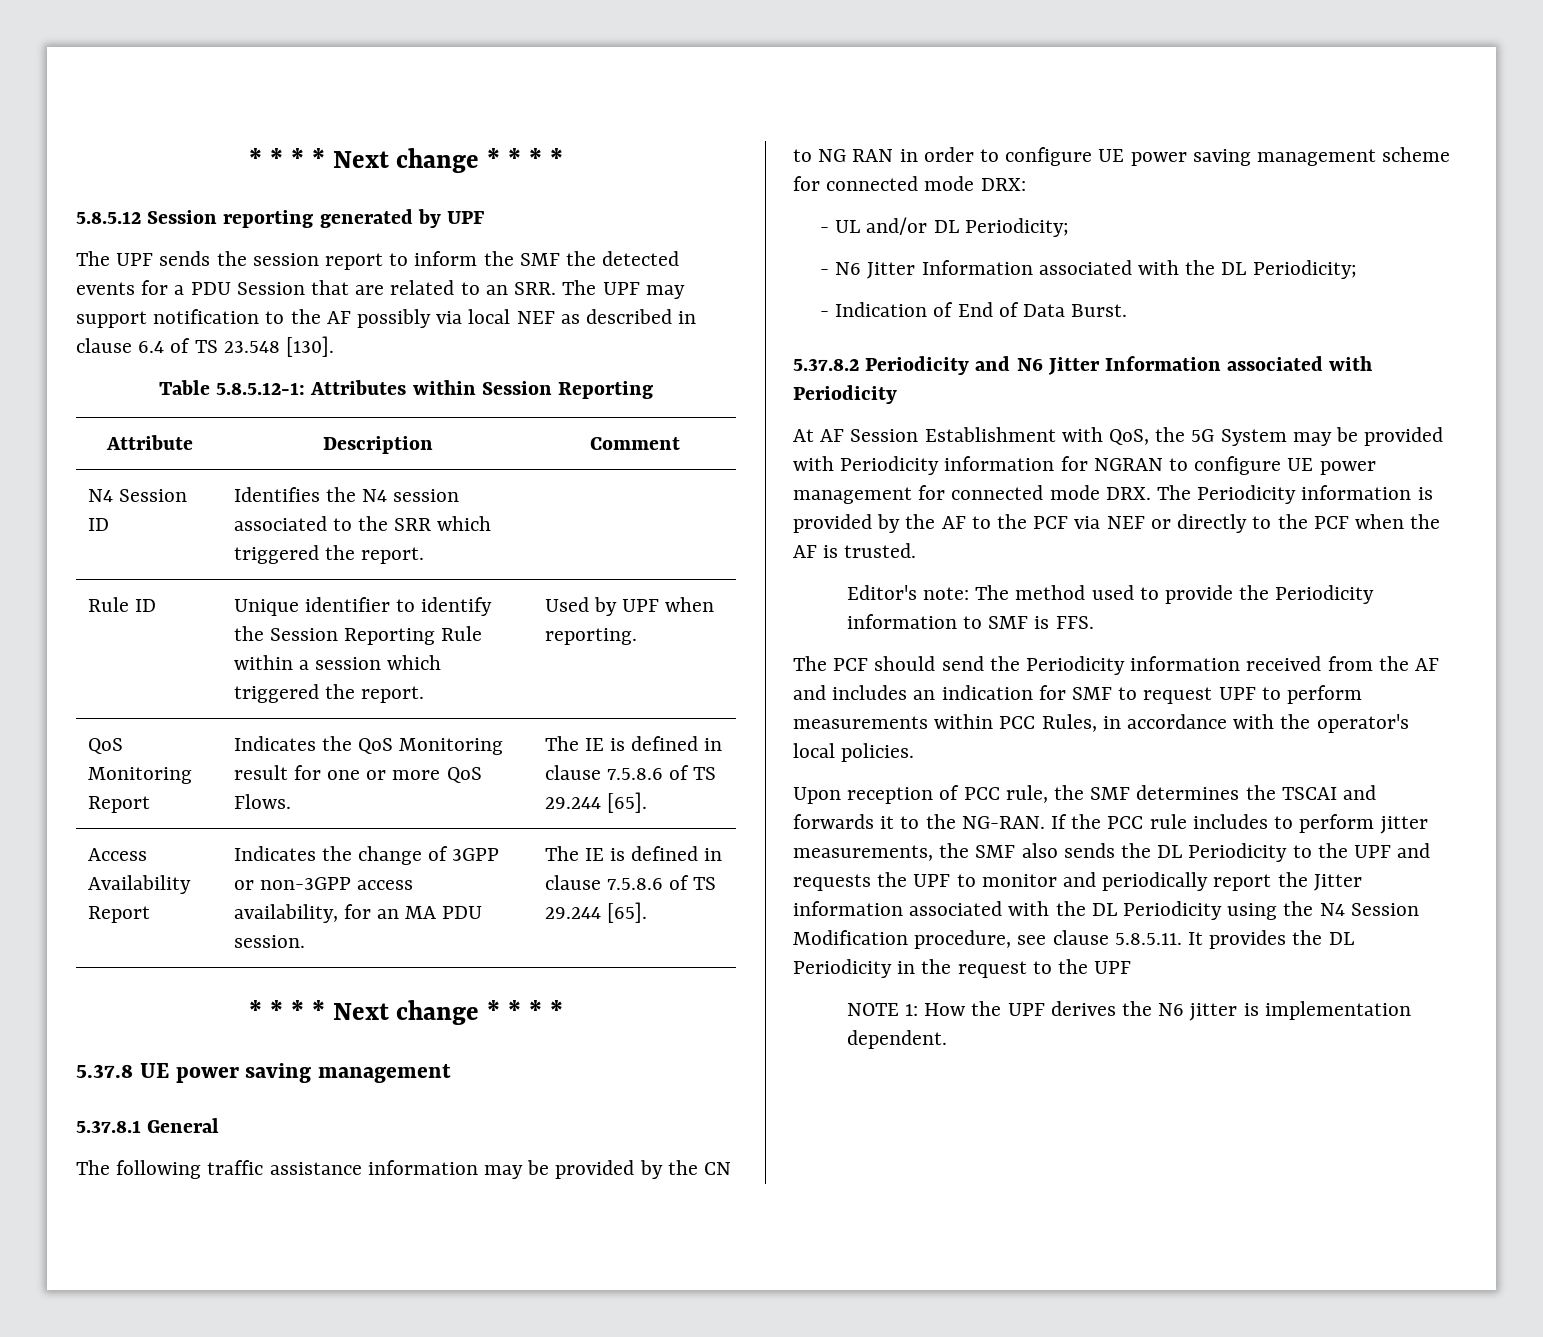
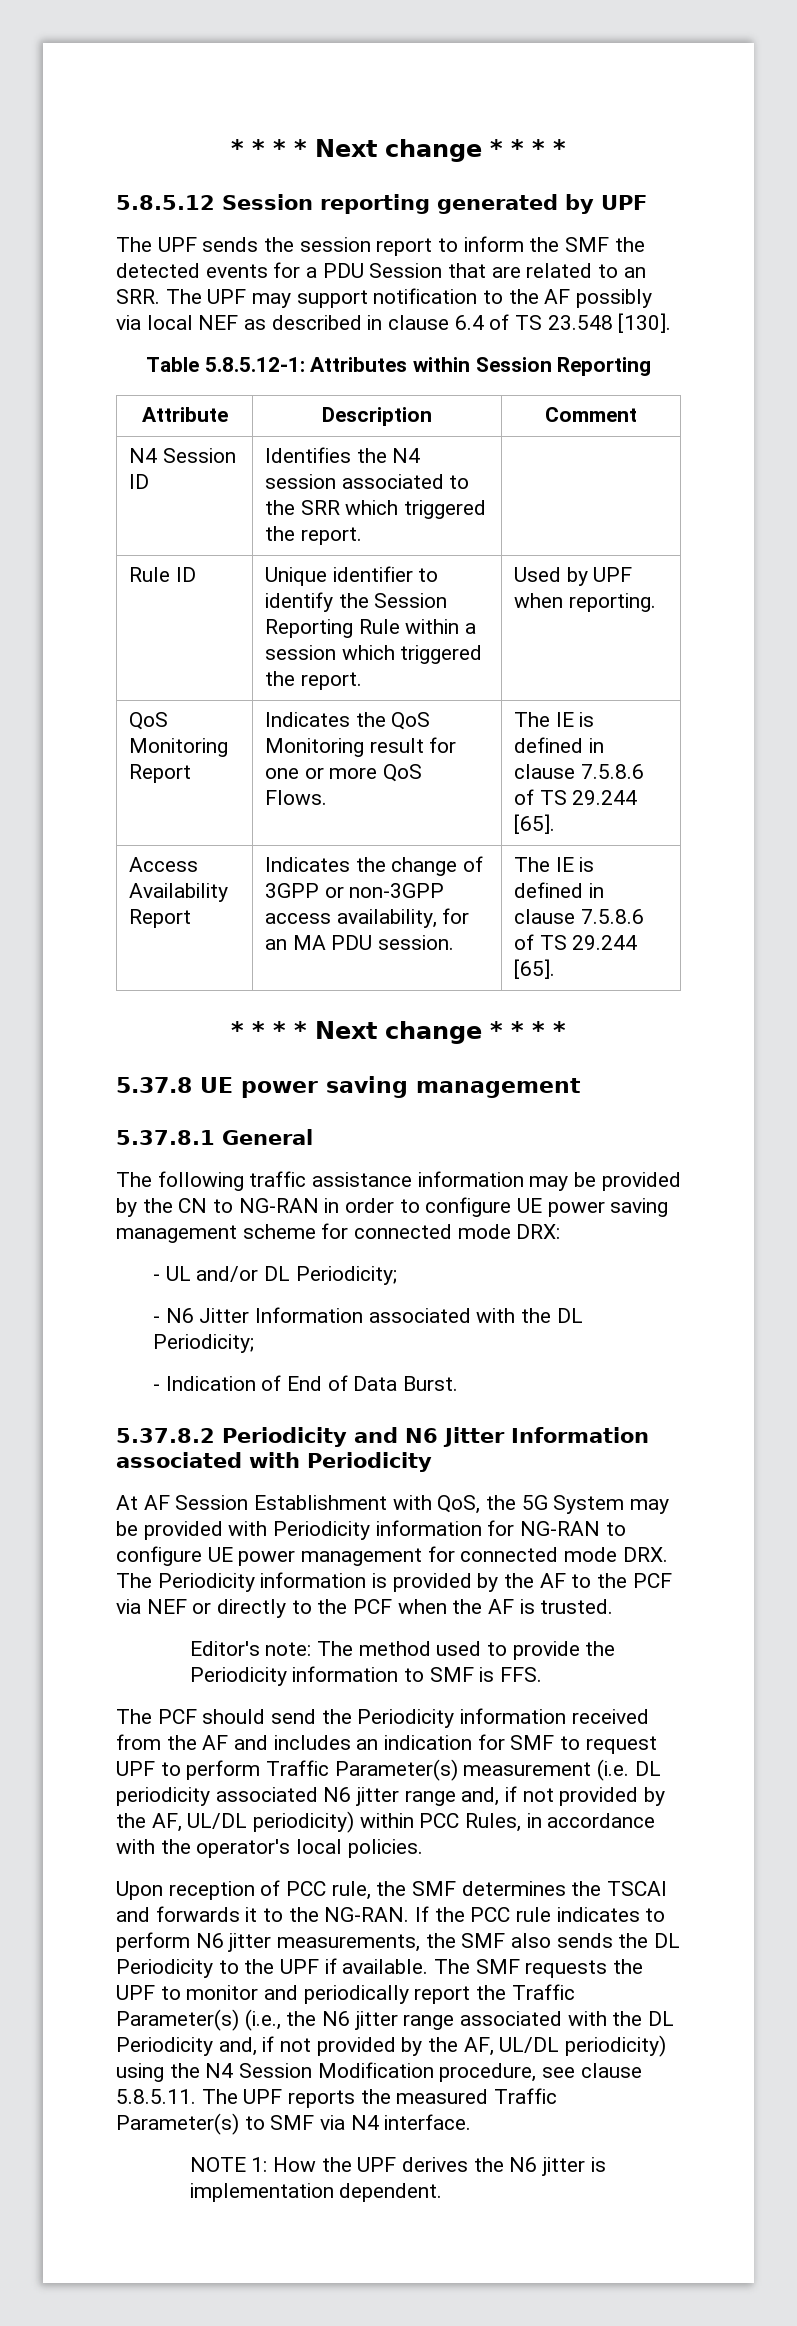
- The following traffic assistance information may be provided by the CN to NG RAN in order to configure UE power saving management scheme for connected mode DRX:
+ The following traffic assistance information may be provided by the CN to NG-RAN in order to configure UE power saving management scheme for connected mode DRX:
- At AF Session Establishment with QoS, the 5G System may be provided with Periodicity information for NGRAN to configure UE power management for connected mode DRX. The Periodicity information is provided by the AF to the PCF via NEF or directly to the PCF when the AF is trusted.
+ At AF Session Establishment with QoS, the 5G System may be provided with Periodicity information for NG-RAN to configure UE power management for connected mode DRX. The Periodicity information is provided by the AF to the PCF via NEF or directly to the PCF when the AF is trusted.
- The PCF should send the Periodicity information received from the AF and includes an indication for SMF to request UPF to perform measurements within PCC Rules, in accordance with the operator's local policies.
+ The PCF should send the Periodicity information received from the AF and includes an indication for SMF to request UPF to perform Traffic Parameter(s) measurement (i.e. DL periodicity associated N6 jitter range and, if not provided by the AF, UL/DL periodicity) within PCC Rules, in accordance with the operator's local policies.
- If the PCC rule includes to perform jitter measurements, the SMF also sends the DL Periodicity to the UPF and requests the UPF to monitor and periodically report the Jitter information associated with the DL Periodicity using the N4 Session Modification procedure, see clause 5.8.5.11. It provides the DL Periodicity in the request to the UPF
+ If the PCC rule indicates to perform N6 jitter measurements, the SMF also sends the DL Periodicity to the UPF if available. The SMF requests the UPF to monitor and periodically report the Traffic Parameter(s) (i.e., the N6 jitter range associated with the DL Periodicity and, if not provided by the AF, UL/DL periodicity) using the N4 Session Modification procedure, see clause 5.8.5.11. The UPF reports the measured Traffic Parameter(s) to SMF via N4 interface.

